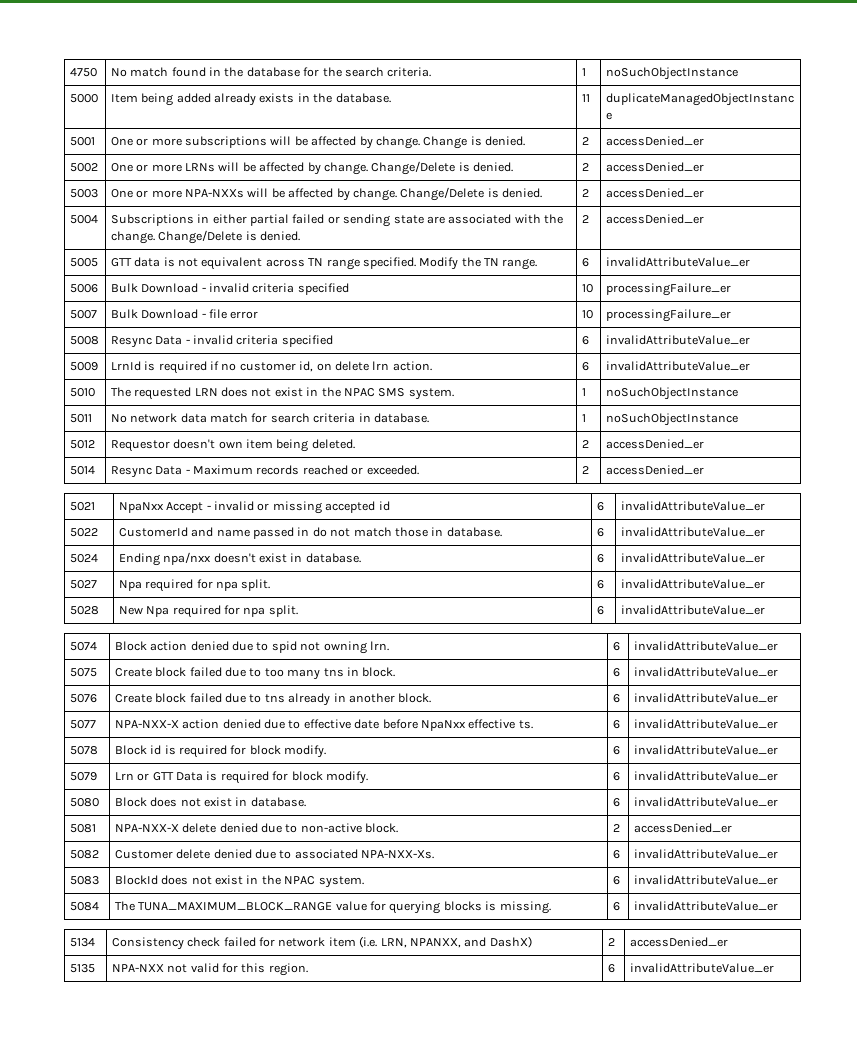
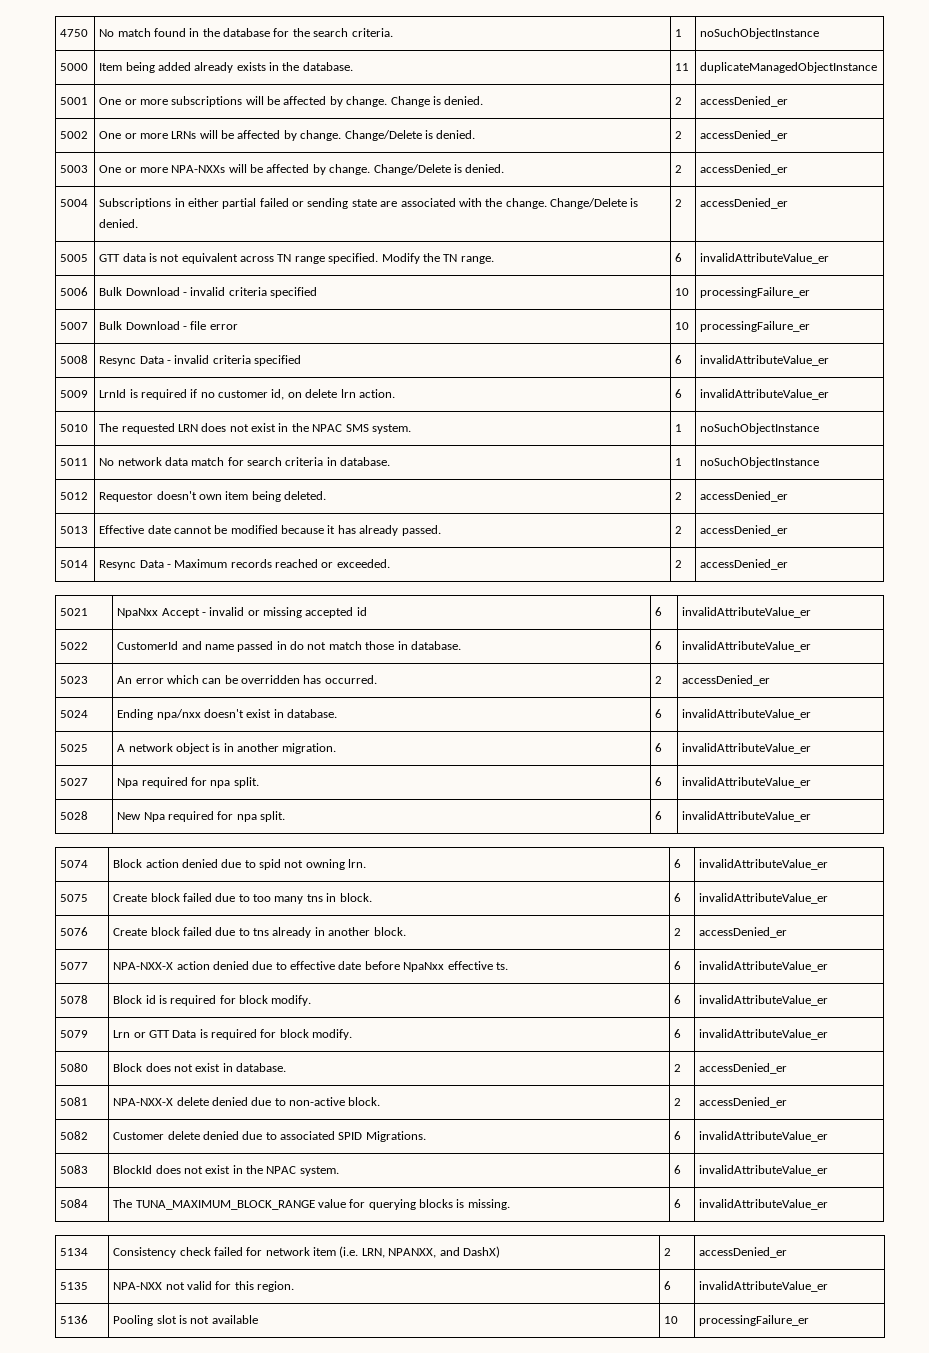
+ 5013 | Effective date cannot be modified because it has already passed. | 2 | accessDenied_er
+ 5023 | An error which can be overridden has occurred. | 2 | accessDenied_er
+ 5025 | A network object is in another migration. | 6 | invalidAttributeValue_er
- 5076 | Create block failed due to tns already in another block. | 6 | invalidAttributeValue_er
+ 5076 | Create block failed due to tns already in another block. | 2 | accessDenied_er
- 5080 | Block does not exist in database. | 6 | invalidAttributeValue_er
+ 5080 | Block does not exist in database. | 2 | accessDenied_er
- 5082 | Customer delete denied due to associated NPA-NXX-Xs. | 6 | invalidAttributeValue_er
+ 5082 | Customer delete denied due to associated SPID Migrations. | 6 | invalidAttributeValue_er
+ 5136 | Pooling slot is not available | 10 | processingFailure_er

